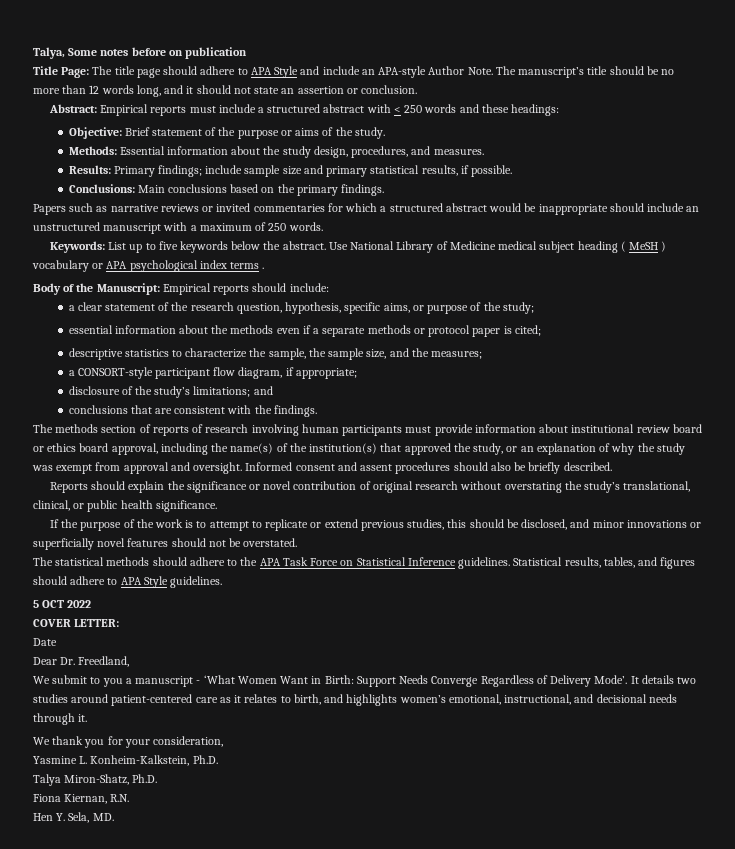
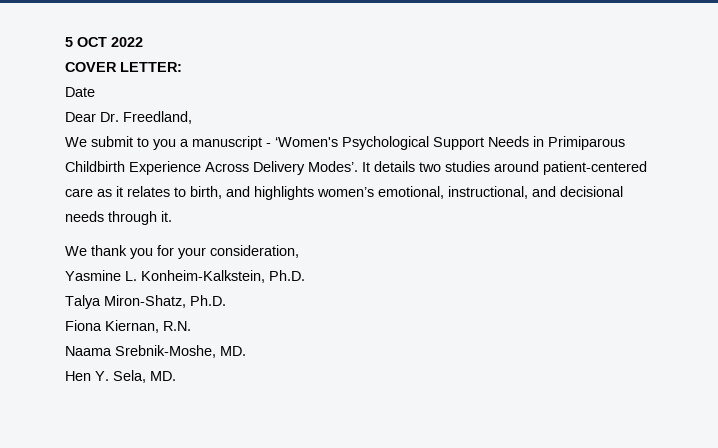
- Talya, Some notes before on publication
- Title Page: The title page should adhere to APA Style and include an APA-style Author Note. The manuscript’s title should be no more than 12 words long, and it should not state an assertion or conclusion.
- Abstract: Empirical reports must include a structured abstract with < 250 words and these headings:
- Objective: Brief statement of the purpose or aims of the study.
- Methods: Essential information about the study design, procedures, and measures.
- Results: Primary findings; include sample size and primary statistical results, if possible.
- Conclusions: Main conclusions based on the primary findings.
- Papers such as narrative reviews or invited commentaries for which a structured abstract would be inappropriate should include an unstructured manuscript with a maximum of 250 words.
- Keywords: List up to five keywords below the abstract. Use National Library of Medicine medical subject heading ( MeSH ) vocabulary or APA psychological index terms .
- Body of the Manuscript: Empirical reports should include:
- a clear statement of the research question, hypothesis, specific aims, or purpose of the study;
- essential information about the methods even if a separate methods or protocol paper is cited;
- descriptive statistics to characterize the sample, the sample size, and the measures;
- a CONSORT-style participant flow diagram, if appropriate;
- disclosure of the study’s limitations; and
- conclusions that are consistent with the findings.
- The methods section of reports of research involving human participants must provide information about institutional review board or ethics board approval, including the name(s) of the institution(s) that approved the study, or an explanation of why the study was exempt from approval and oversight. Informed consent and assent procedures should also be briefly described.
- Reports should explain the significance or novel contribution of original research without overstating the study’s translational, clinical, or public health significance.
- If the purpose of the work is to attempt to replicate or extend previous studies, this should be disclosed, and minor innovations or superficially novel features should not be overstated.
- The statistical methods should adhere to the APA Task Force on Statistical Inference guidelines. Statistical results, tables, and figures should adhere to APA Style guidelines.
- We submit to you a manuscript - ‘What Women Want in Birth: Support Needs Converge Regardless of Delivery Mode’.
+ We submit to you a manuscript - ‘Women's Psychological Support Needs in Primiparous Childbirth Experience Across Delivery Modes’.
+ Naama Srebnik-Moshe, MD.

